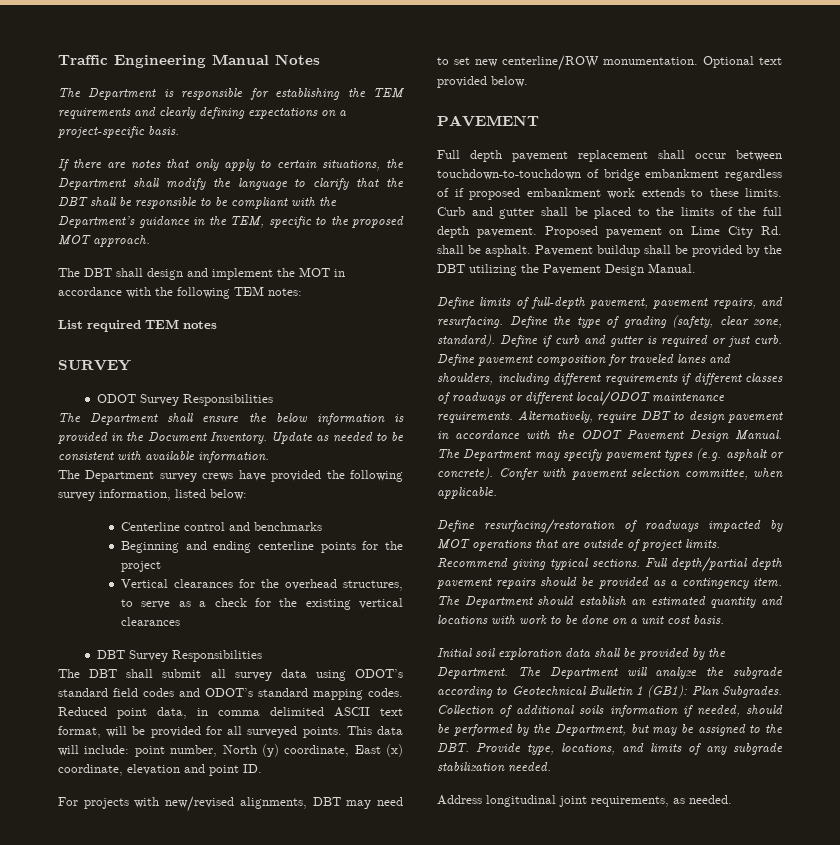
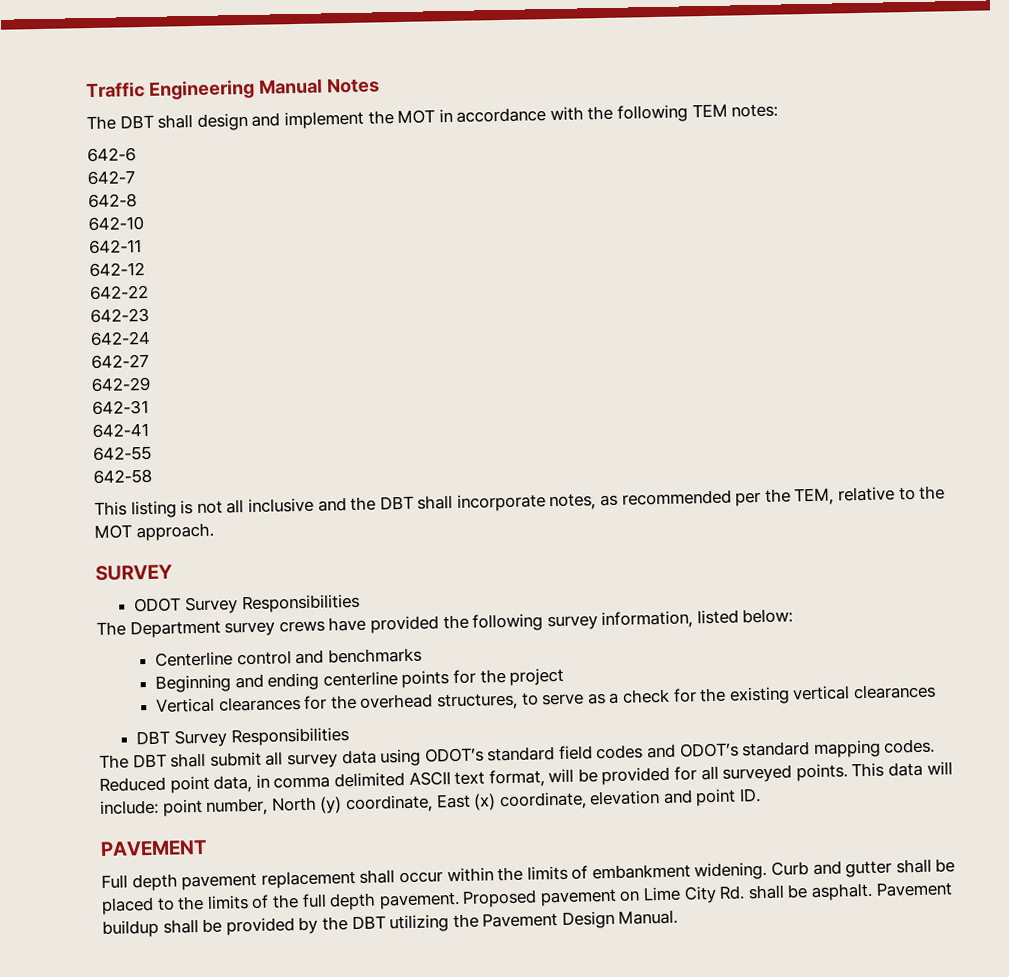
- The Department is responsible for establishing the TEM requirements and clearly defining expectations on a project-specific basis.
- If there are notes that only apply to certain situations, the Department shall modify the language to clarify that the DBT shall be responsible to be compliant with the Department’s guidance in the TEM, specific to the proposed MOT approach.
- List required TEM notes
+ 642-6
+ 642-7
+ 642-8
+ 642-10
+ 642-11
+ 642-12
+ 642-22
+ 642-23
+ 642-24
+ 642-27
+ 642-29
+ 642-31
+ 642-41
+ 642-55
+ 642-58
+ This listing is not all inclusive and the DBT shall incorporate notes, as recommended per the TEM, relative to the MOT approach.
  SURVEY
  ODOT Survey Responsibilities
- The Department shall ensure the below information is provided in the Document Inventory. Update as needed to be consistent with available information.
- For projects with new/revised alignments, DBT may need to set new centerline/ROW monumentation. Optional text provided below.
- Full depth pavement replacement shall occur between touchdown-to-touchdown of bridge embankment regardless of if proposed embankment work extends to these limits.
+ Full depth pavement replacement shall occur within the limits of embankment widening.
- Define limits of full-depth pavement, pavement repairs, and resurfacing. Define the type of grading (safety, clear zone, standard). Define if curb and gutter is required or just curb. Define pavement composition for traveled lanes and shoulders, including different requirements if different classes of roadways or different local/ODOT maintenance requirements. Alternatively, require DBT to design pavement in accordance with the ODOT Pavement Design Manual. The Department may specify pavement types (e.g. asphalt or concrete). Confer with pavement selection committee, when applicable.
- Define resurfacing/restoration of roadways impacted by MOT operations that are outside of project limits. Recommend giving typical sections. Full depth/partial depth pavement repairs should be provided as a contingency item. The Department should establish an estimated quantity and locations with work to be done on a unit cost basis.
- Initial soil exploration data shall be provided by the Department. The Department will analyze the subgrade according to Geotechnical Bulletin 1 (GB1): Plan Subgrades. Collection of additional soils information if needed, should be performed by the Department, but may be assigned to the DBT. Provide type, locations, and limits of any subgrade stabilization needed.
- Address longitudinal joint requirements, as needed.

